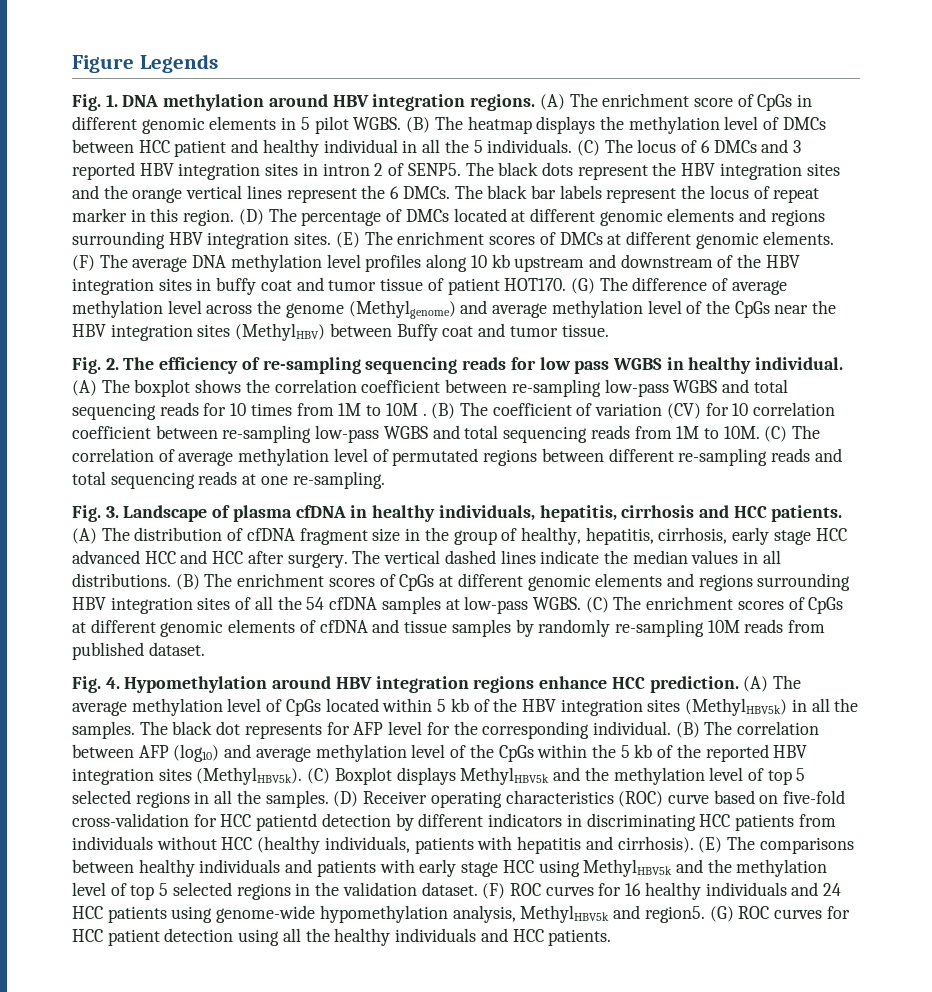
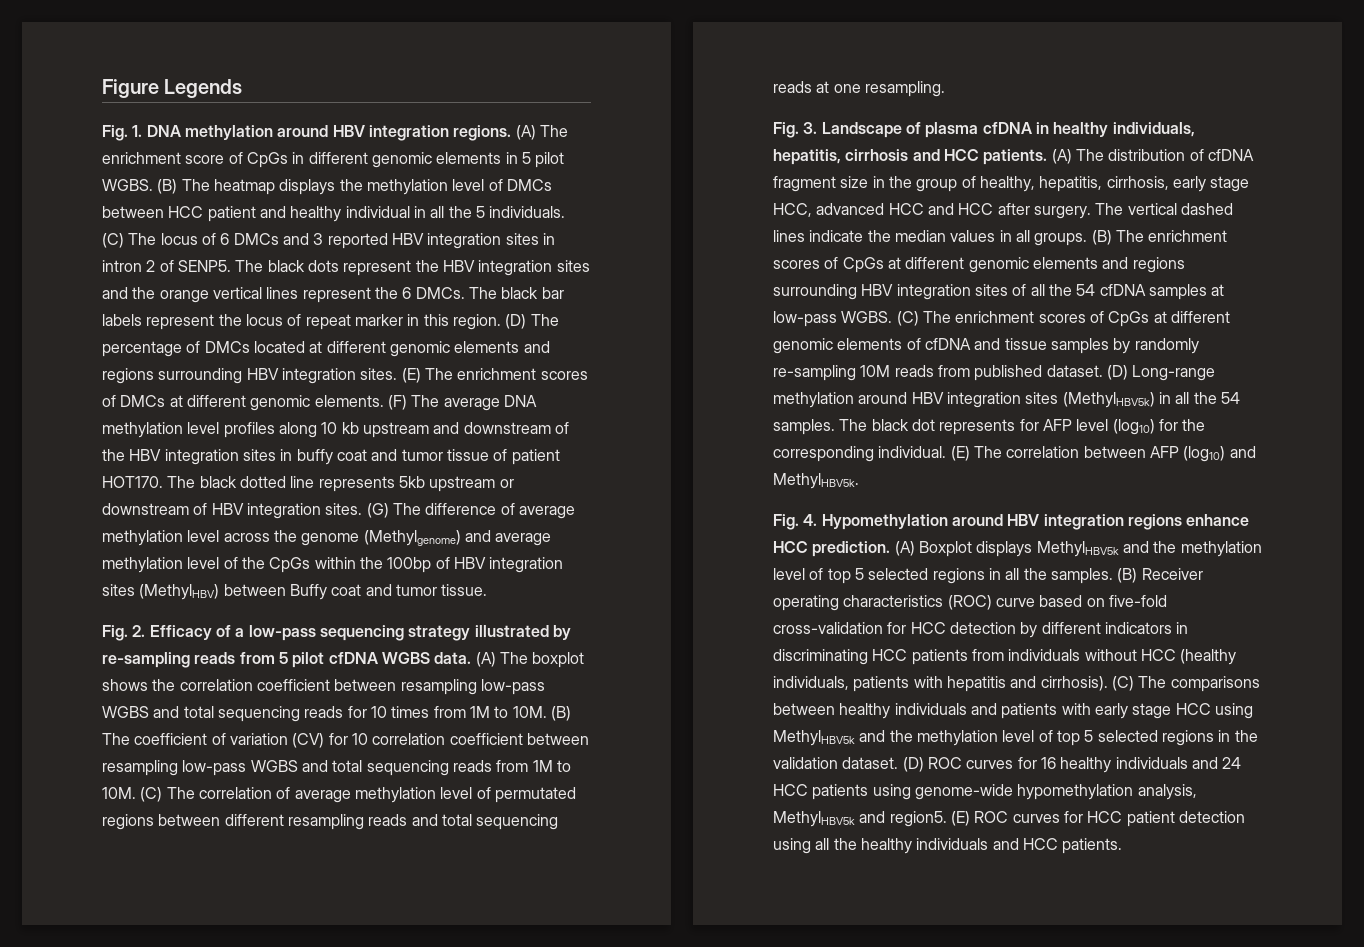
+ The black dotted line represents 5kb upstream or downstream of HBV integration sites.
- (G) The difference of average methylation level across the genome (Methylgenome) and average methylation level of the CpGs near the HBV integration sites (MethylHBV) between Buffy coat and tumor tissue.
+ (G) The difference of average methylation level across the genome (Methylgenome) and average methylation level of the CpGs within the 100bp of HBV integration sites (MethylHBV) between Buffy coat and tumor tissue.
- Fig. 2. The efficiency of re-sampling sequencing reads for low pass WGBS in healthy individual.
+ Fig. 2. Efficacy of a low-pass sequencing strategy illustrated by re-sampling reads from 5 pilot cfDNA WGBS data.
- (A) The boxplot shows the correlation coefficient between re-sampling low-pass WGBS and total sequencing reads for 10 times from 1M to 10M .
+ (A) The boxplot shows the correlation coefficient between resampling low-pass WGBS and total sequencing reads for 10 times from 1M to 10M.
- (B) The coefficient of variation (CV) for 10 correlation coefficient between re-sampling low-pass WGBS and total sequencing reads from 1M to 10M.
+ (B) The coefficient of variation (CV) for 10 correlation coefficient between resampling low-pass WGBS and total sequencing reads from 1M to 10M.
- (C) The correlation of average methylation level of permutated regions between different re-sampling reads and total sequencing reads at one re-sampling.
+ (C) The correlation of average methylation level of permutated regions between different resampling reads and total sequencing reads at one resampling.
- (A) The distribution of cfDNA fragment size in the group of healthy, hepatitis, cirrhosis, early stage HCC advanced HCC and HCC after surgery.
+ (A) The distribution of cfDNA fragment size in the group of healthy, hepatitis, cirrhosis, early stage HCC, advanced HCC and HCC after surgery.
- The vertical dashed lines indicate the median values in all distributions.
+ The vertical dashed lines indicate the median values in all groups.
+ (D) Long-range methylation around HBV integration sites (MethylHBV5k) in all the 54 samples. The black dot represents for AFP level (log10) for the corresponding individual. (E) The correlation between AFP (log10) and MethylHBV5k.
- (A) The average methylation level of CpGs located within 5 kb of the HBV integration sites (MethylHBV5k) in all the samples. The black dot represents for AFP level for the corresponding individual. (B) The correlation between AFP (log10) and average methylation level of the CpGs within the 5 kb of the reported HBV integration sites (MethylHBV5k). (C) Boxplot displays MethylHBV5k and the methylation level of top 5 selected regions in all the samples.
+ (A) Boxplot displays MethylHBV5k and the methylation level of top 5 selected regions in all the samples.
- (D) Receiver operating characteristics (ROC) curve based on five-fold cross-validation for HCC patientd detection by different indicators in discriminating HCC patients from individuals without HCC (healthy individuals, patients with hepatitis and cirrhosis).
+ (B) Receiver operating characteristics (ROC) curve based on five-fold cross-validation for HCC detection by different indicators in discriminating HCC patients from individuals without HCC (healthy individuals, patients with hepatitis and cirrhosis).
- (E) The comparisons between healthy individuals and patients with early stage HCC using MethylHBV5k and the methylation level of top 5 selected regions in the validation dataset.
+ (C) The comparisons between healthy individuals and patients with early stage HCC using MethylHBV5k and the methylation level of top 5 selected regions in the validation dataset.
- (F) ROC curves for 16 healthy individuals and 24 HCC patients using genome-wide hypomethylation analysis, MethylHBV5k and region5.
+ (D) ROC curves for 16 healthy individuals and 24 HCC patients using genome-wide hypomethylation analysis, MethylHBV5k and region5.
- (G) ROC curves for HCC patient detection using all the healthy individuals and HCC patients.
+ (E) ROC curves for HCC patient detection using all the healthy individuals and HCC patients.

